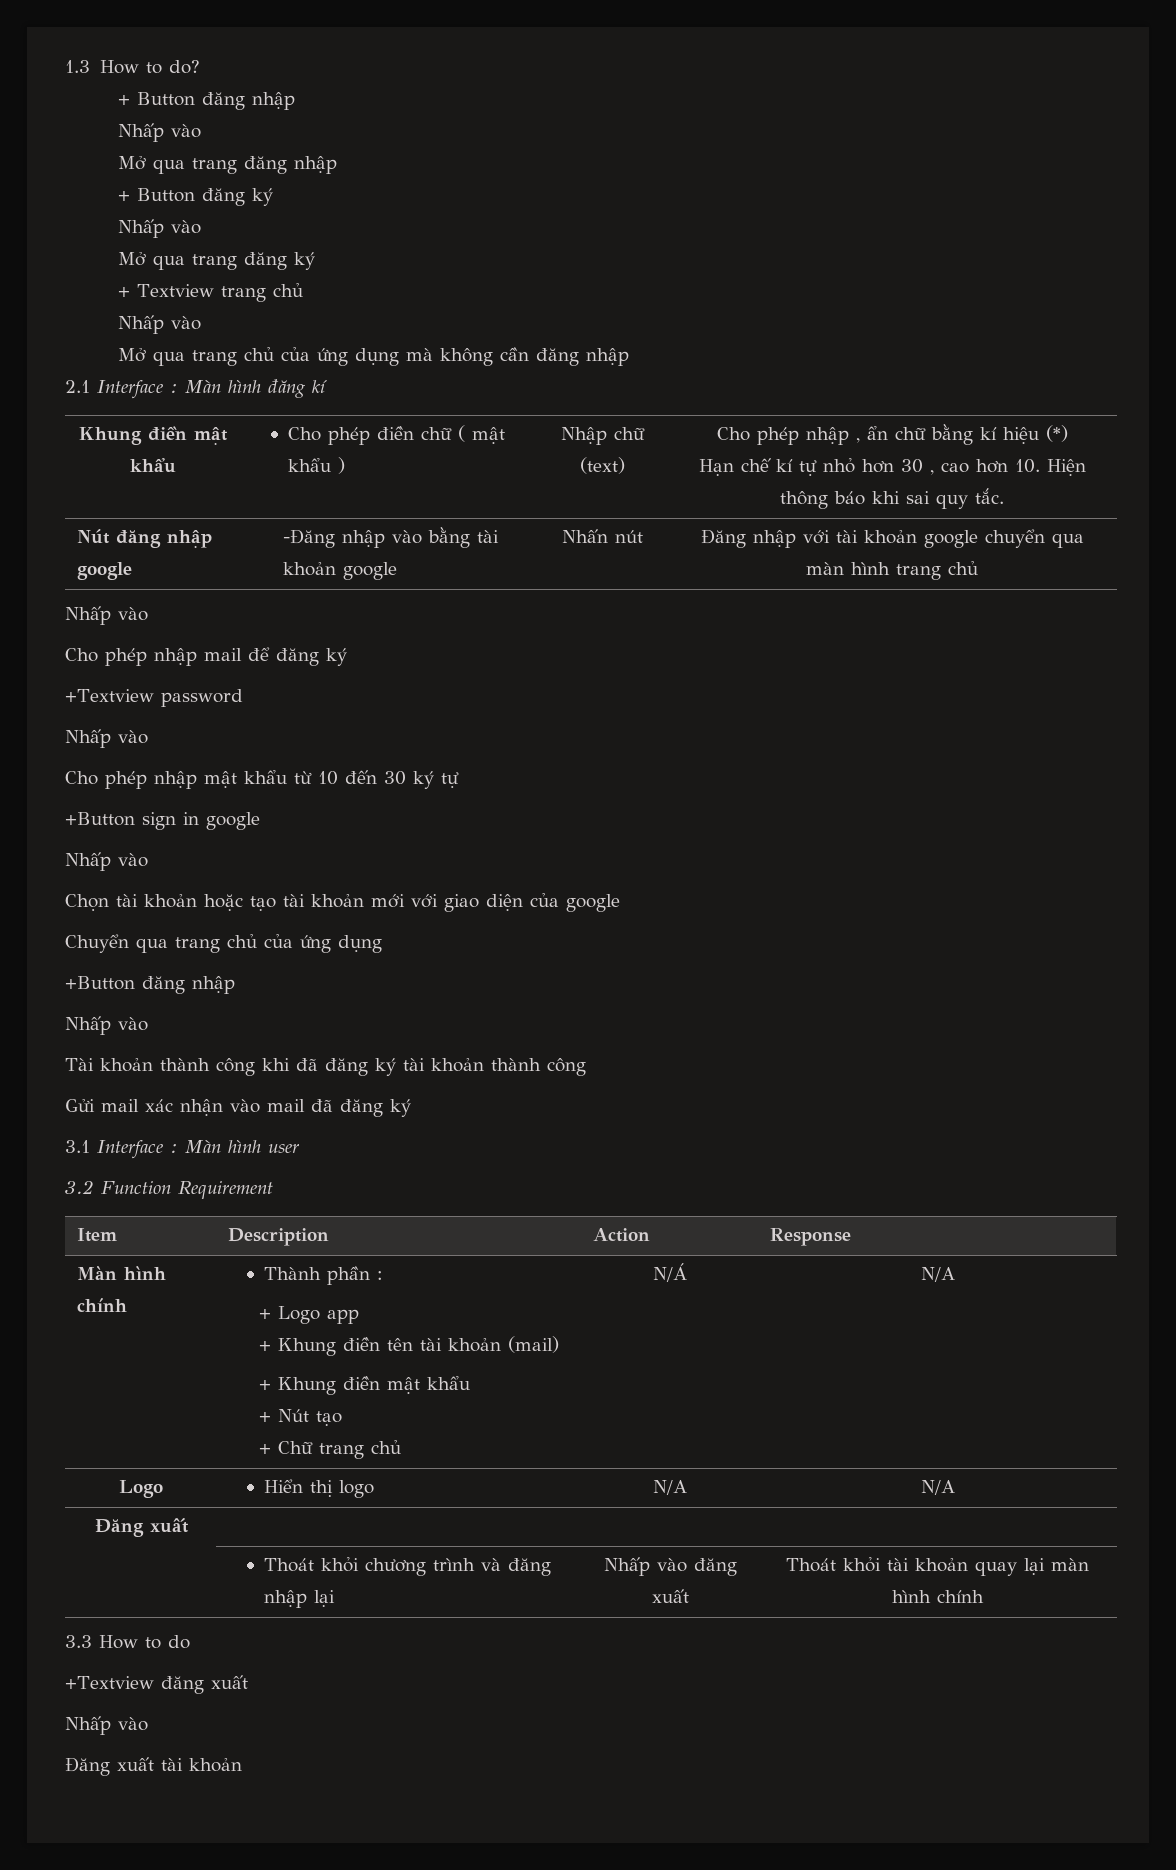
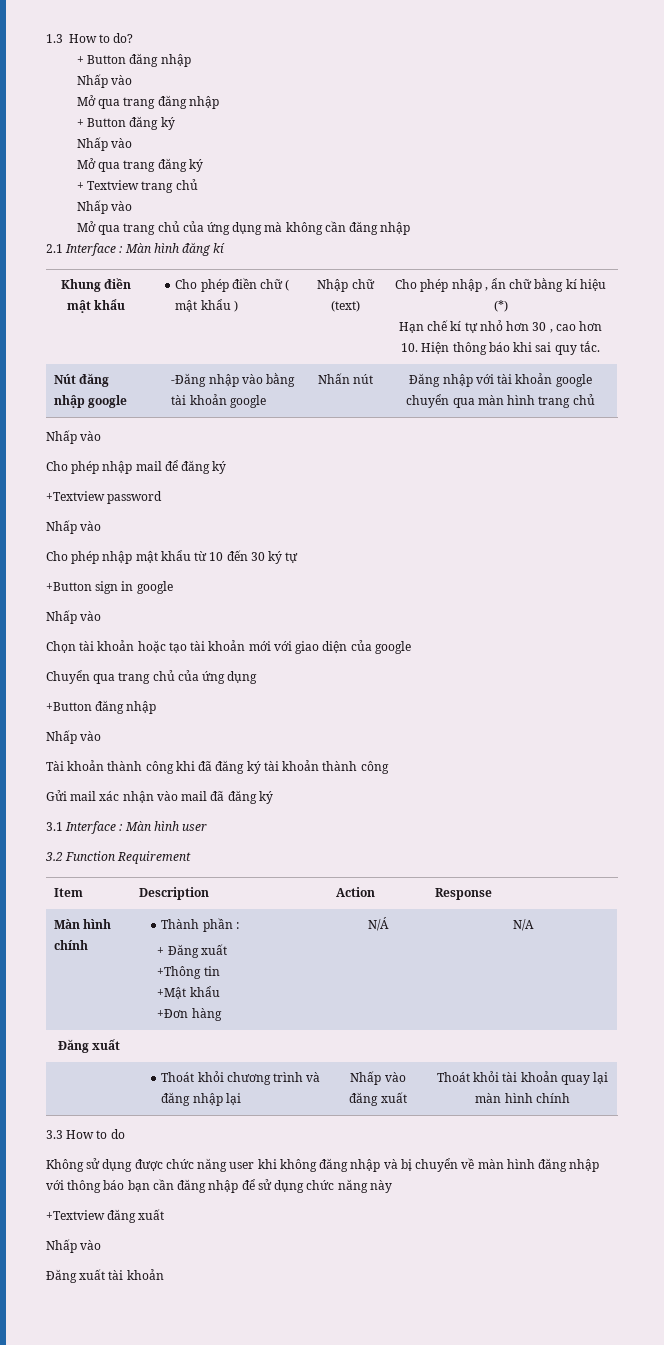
  Màn hình chính | Thành phần :
- + Logo app
- + Khung điền tên tài khoản (mail)
- + Khung điền mật khẩu
- + Nút tạo
- + Chữ trang chủ | N/Á | N/A
- Logo | Hiển thị logo | N/A | N/A
+ + Đăng xuất
+ +Thông tin
+ +Mật khẩu
+ +Đơn hàng | N/Á | N/A
+ Không sử dụng được chức năng user khi không đăng nhập và bị chuyển về màn hình đăng nhập với thông báo bạn cần đăng nhập để sử dụng chức năng này

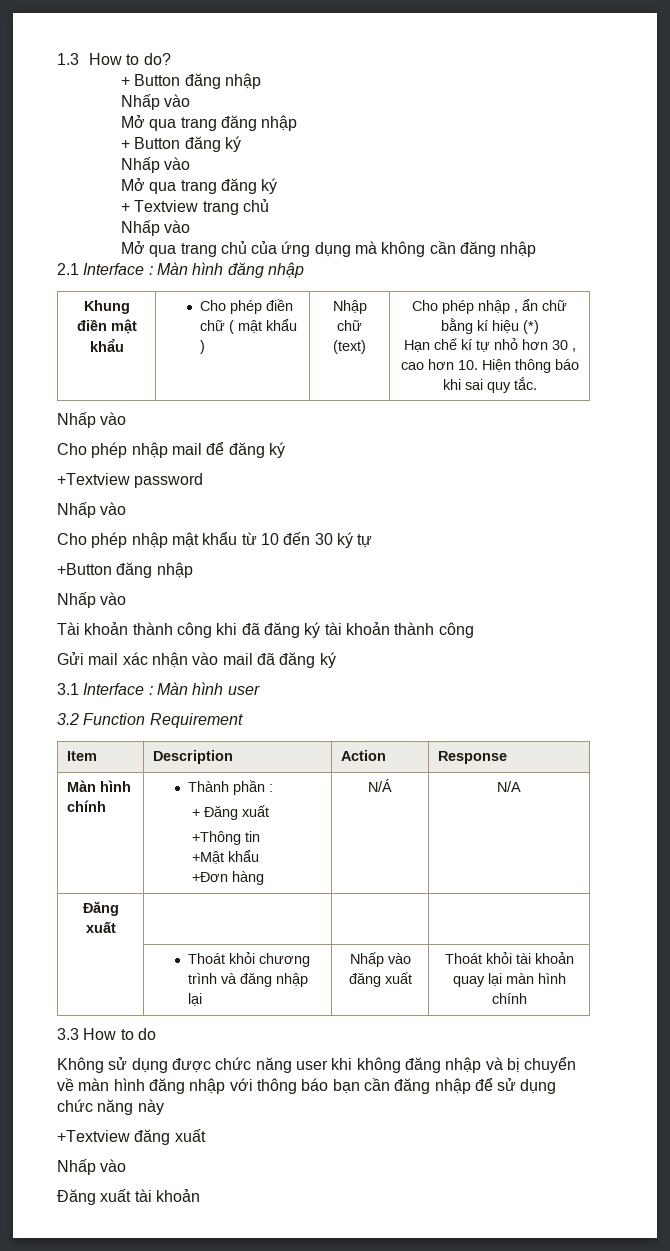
- 2.1 Interface : Màn hình đăng kí
+ 2.1 Interface : Màn hình đăng nhập
- Nút đăng nhập google | -Đăng nhập vào bằng tài khoản google | Nhấn nút | Đăng nhập với tài khoản google chuyển qua màn hình trang chủ
- +Button sign in google
- Nhấp vào
- Chọn tài khoản hoặc tạo tài khoản mới với giao diện của google
- Chuyển qua trang chủ của ứng dụng

